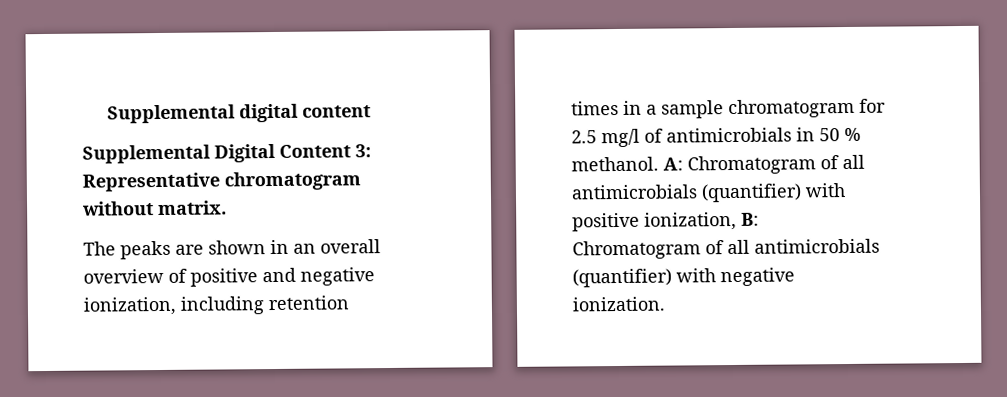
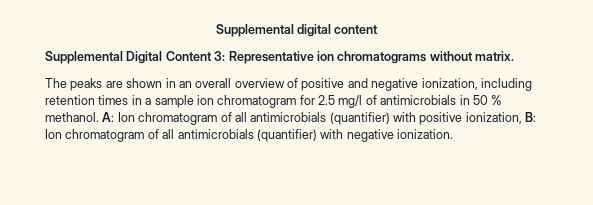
- Supplemental Digital Content 3: Representative chromatogram without matrix.
+ Supplemental Digital Content 3: Representative ion chromatograms without matrix.
- The peaks are shown in an overall overview of positive and negative ionization, including retention times in a sample chromatogram for 2.5 mg/l of antimicrobials in 50 % methanol.
+ The peaks are shown in an overall overview of positive and negative ionization, including retention times in a sample ion chromatogram for 2.5 mg/l of antimicrobials in 50 % methanol.
- A: Chromatogram of all antimicrobials (quantifier) with positive ionization, B: Chromatogram of all antimicrobials (quantifier) with negative ionization.
+ A: Ion chromatogram of all antimicrobials (quantifier) with positive ionization, B: Ion chromatogram of all antimicrobials (quantifier) with negative ionization.

